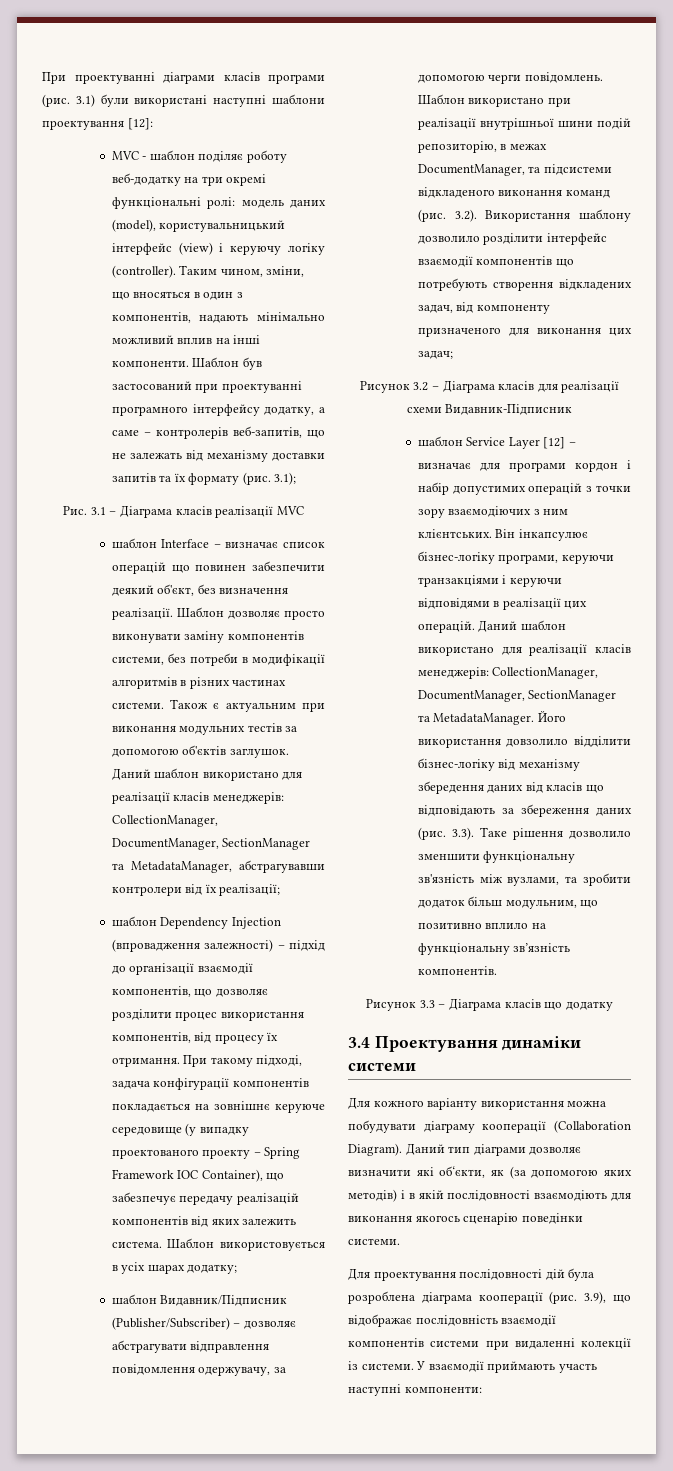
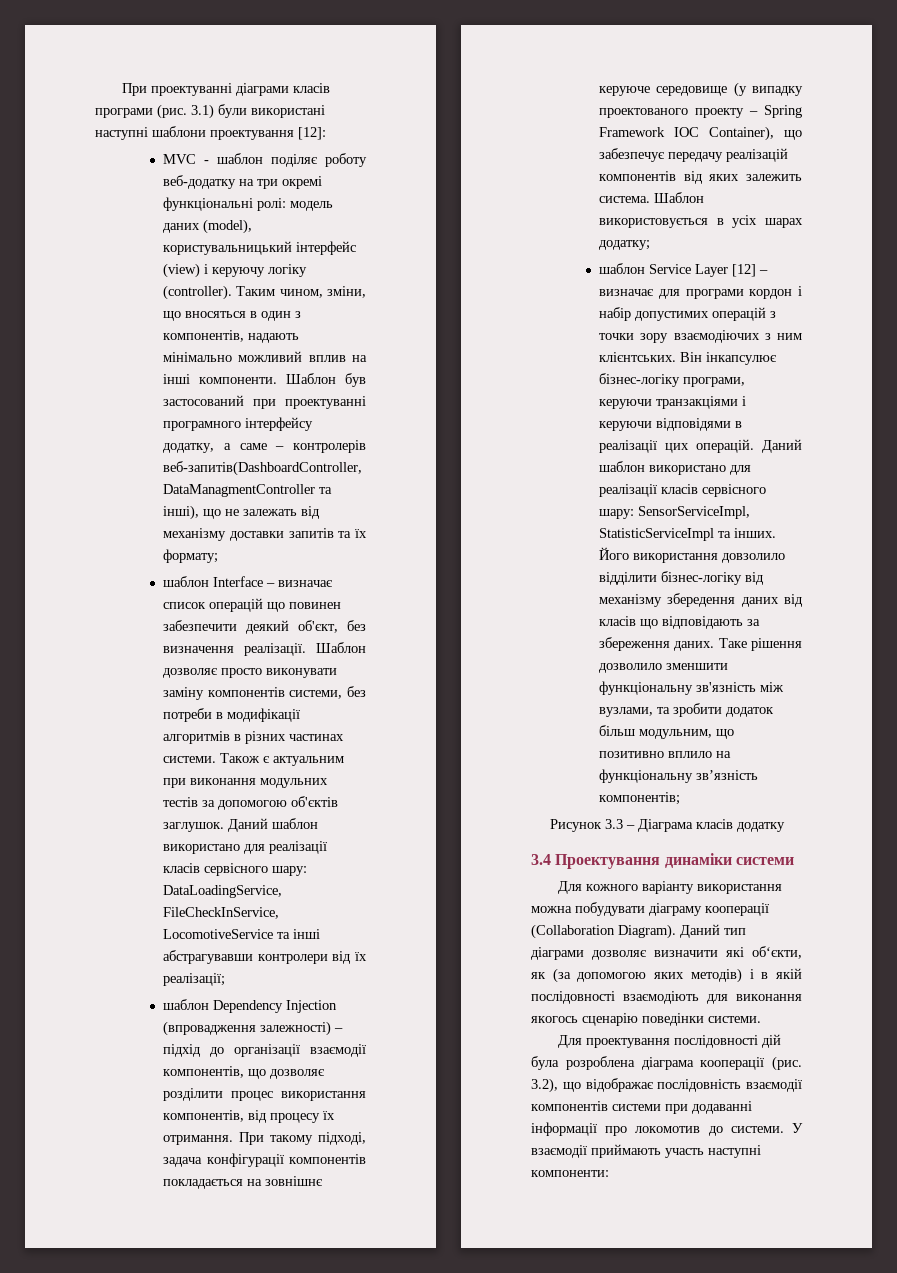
- Шаблон був застосований при проектуванні програмного інтерфейсу додатку, а саме – контролерів веб-запитів, що не залежать від механізму доставки запитів та їх формату (рис. 3.1);
- Рис. 3.1 – Діаграма класів реалізації MVC
+ Шаблон був застосований при проектуванні програмного інтерфейсу додатку, а саме – контролерів веб-запитів(DashboardController, DataManagmentController та інші), що не залежать від механізму доставки запитів та їх формату;
- Даний шаблон використано для реалізації класів менеджерів: CollectionManager, DocumentManager, SectionManager та MetadataManager, абстрагувавши контролери від їх реалізації;
+ Даний шаблон використано для реалізації класів сервісного шару: DataLoadingService, FileCheckInService, LocomotiveService та інші абстрагувавши контролери від їх реалізації;
- шаблон Видавник/Підписник (Publisher/Subscriber) – дозволяє абстрагувати відправлення повідомлення одержувачу, за допомогою черги повідомлень. Шаблон використано при реалізації внутрішньої шини подій репозиторію, в межах DocumentManager, та підсистеми відкладеного виконання команд (рис. 3.2). Використання шаблону дозволило розділити інтерфейс взаємодії компонентів що потребують створення відкладених задач, від компоненту призначеного для виконання цих задач;
- Рисунок 3.2 – Діаграма класів для реалізації схеми Видавник-Підписник
- Даний шаблон використано для реалізації класів менеджерів: CollectionManager, DocumentManager, SectionManager та MetadataManager.
+ Даний шаблон використано для реалізації класів сервісного шару: SensorServiceImpl, StatisticServiceImpl та інших.
- Його використання довзолило відділити бізнес-логіку від механізму збередення даних від класів що відповідають за збереження даних (рис. 3.3). Таке рішення дозволило зменшити функціональну зв'язність між вузлами, та зробити додаток більш модульним, що позитивно вплило на функціональну зв’язність компонентів.
+ Його використання довзолило відділити бізнес-логіку від механізму збередення даних від класів що відповідають за збереження даних. Таке рішення дозволило зменшити функціональну зв'язність між вузлами, та зробити додаток більш модульним, що позитивно вплило на функціональну зв’язність компонентів;
- Рисунок 3.3 – Діаграма класів що додатку
+ Рисунок 3.3 – Діаграма класів додатку
- 3.9), що відображає послідовність взаємодії компонентів системи при видаленні колекції із системи.
+ 3.2), що відображає послідовність взаємодії компонентів системи при додаванні інформації про локомотив до системи.

